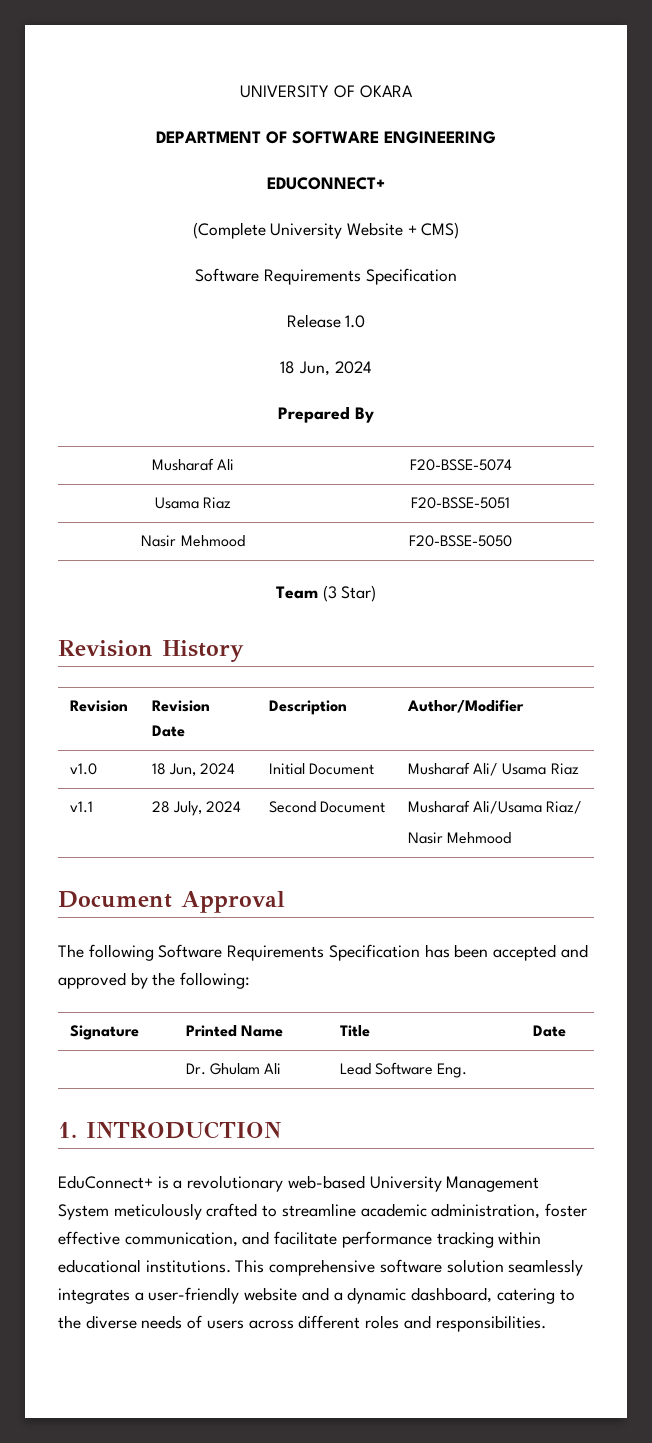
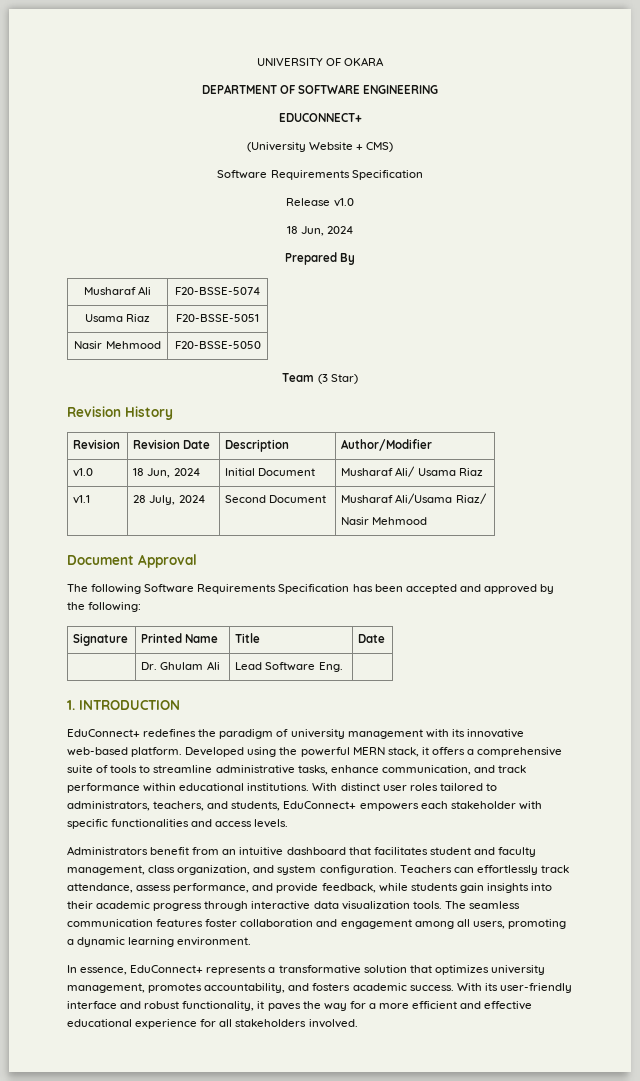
- (Complete University Website + CMS)
+ (University Website + CMS)
- Release 1.0
+ Release v1.0
- EduConnect+ is a revolutionary web-based University Management System meticulously crafted to streamline academic administration, foster effective communication, and facilitate performance tracking within educational institutions. This comprehensive software solution seamlessly integrates a user-friendly website and a dynamic dashboard, catering to the diverse needs of users across different roles and responsibilities.
+ EduConnect+ redefines the paradigm of university management with its innovative web-based platform. Developed using the powerful MERN stack, it offers a comprehensive suite of tools to streamline administrative tasks, enhance communication, and track performance within educational institutions. With distinct user roles tailored to administrators, teachers, and students, EduConnect+ empowers each stakeholder with specific functionalities and access levels.
+ Administrators benefit from an intuitive dashboard that facilitates student and faculty management, class organization, and system configuration. Teachers can effortlessly track attendance, assess performance, and provide feedback, while students gain insights into their academic progress through interactive data visualization tools. The seamless communication features foster collaboration and engagement among all users, promoting a dynamic learning environment.
+ In essence, EduConnect+ represents a transformative solution that optimizes university management, promotes accountability, and fosters academic success. With its user-friendly interface and robust functionality, it paves the way for a more efficient and effective educational experience for all stakeholders involved.

